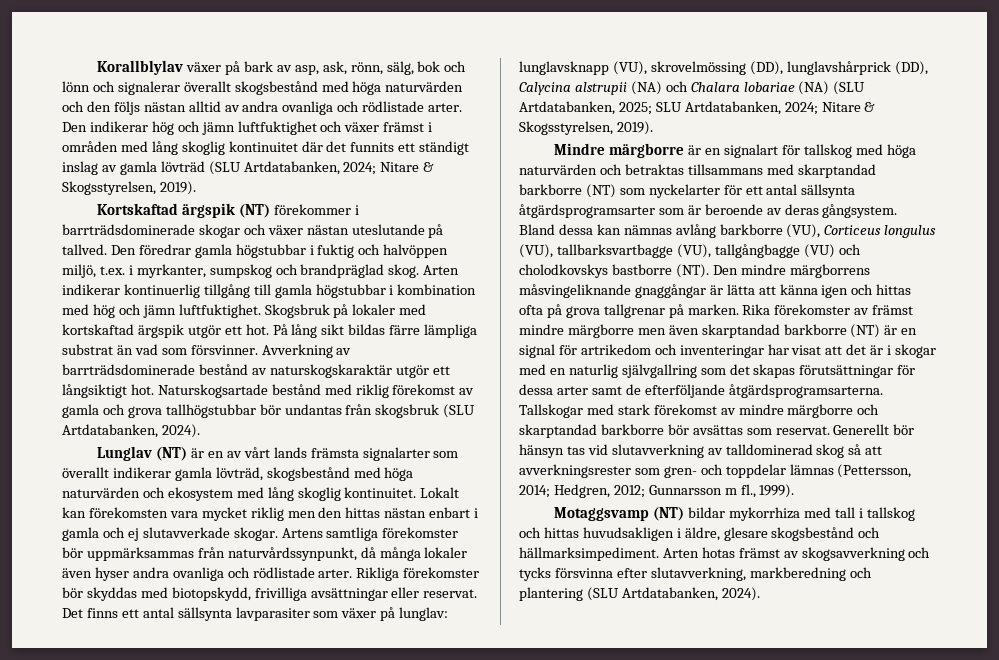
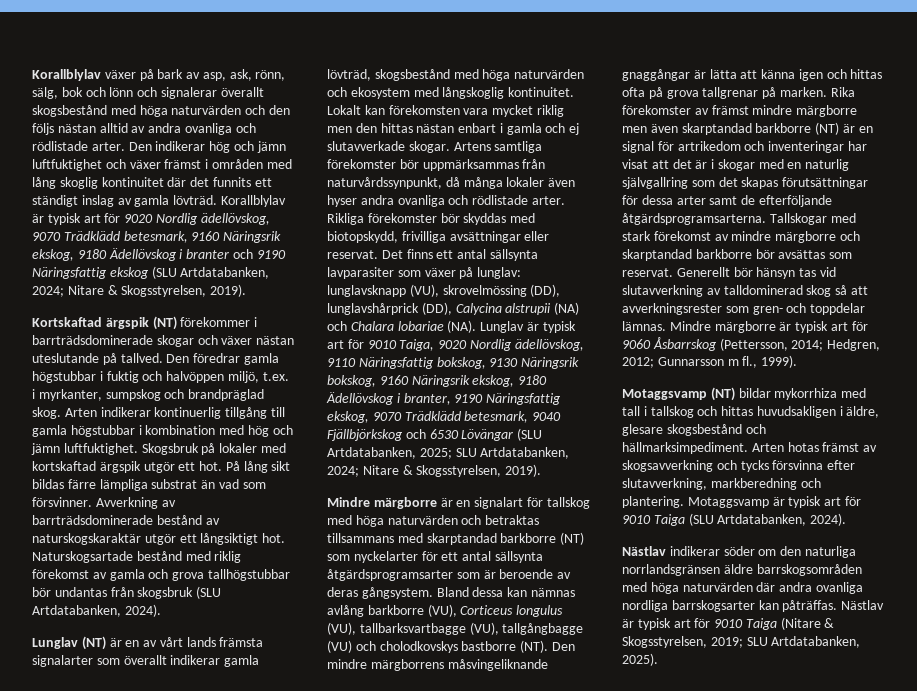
- Den indikerar hög och jämn luftfuktighet och växer främst i områden med lång skoglig kontinuitet där det funnits ett ständigt inslag av gamla lövträd (SLU Artdatabanken, 2024; Nitare & Skogsstyrelsen, 2019).
+ Den indikerar hög och jämn luftfuktighet och växer främst i områden med lång skoglig kontinuitet där det funnits ett ständigt inslag av gamla lövträd. Korallblylav är typisk art för 9020 Nordlig ädellövskog, 9070 Trädklädd betesmark, 9160 Näringsrik ekskog, 9180 Ädellövskog i branter och 9190 Näringsfattig ekskog (SLU Artdatabanken, 2024; Nitare & Skogsstyrelsen, 2019).
- Lunglav (NT) är en av vårt lands främsta signalarter som överallt indikerar gamla lövträd, skogsbestånd med höga naturvärden och ekosystem med lång skoglig kontinuitet.
+ Lunglav (NT) är en av vårt lands främsta signalarter som överallt indikerar gamla lövträd, skogsbestånd med höga naturvärden och ekosystem med långskoglig kontinuitet.
- Det finns ett antal sällsynta lavparasiter som växer på lunglav: lunglavsknapp (VU), skrovelmössing (DD), lunglavshårprick (DD), Calycina alstrupii (NA) och Chalara lobariae (NA) (SLU Artdatabanken, 2025; SLU Artdatabanken, 2024; Nitare & Skogsstyrelsen, 2019).
+ Det finns ett antal sällsynta lavparasiter som växer på lunglav: lunglavsknapp (VU), skrovelmössing (DD), lunglavshårprick (DD), Calycina alstrupii (NA) och Chalara lobariae (NA). Lunglav är typisk art för 9010 Taiga, 9020 Nordlig ädellövskog, 9110 Näringsfattig bokskog, 9130 Näringsrik bokskog, 9160 Näringsrik ekskog, 9180 Ädellövskog i branter, 9190 Näringsfattig ekskog, 9070 Trädklädd betesmark, 9040 Fjällbjörkskog och 6530 Lövängar (SLU Artdatabanken, 2025; SLU Artdatabanken, 2024; Nitare & Skogsstyrelsen, 2019).
- Generellt bör hänsyn tas vid slutavverkning av talldominerad skog så att avverkningsrester som gren- och toppdelar lämnas (Pettersson, 2014; Hedgren, 2012; Gunnarsson m fl., 1999).
+ Generellt bör hänsyn tas vid slutavverkning av talldominerad skog så att avverkningsrester som gren- och toppdelar lämnas. Mindre märgborre är typisk art för 9060 Åsbarrskog (Pettersson, 2014; Hedgren, 2012; Gunnarsson m fl., 1999).
- Arten hotas främst av skogsavverkning och tycks försvinna efter slutavverkning, markberedning och plantering (SLU Artdatabanken, 2024).
+ Arten hotas främst av skogsavverkning och tycks försvinna efter slutavverkning, markberedning och plantering. Motaggsvamp är typisk art för 9010 Taiga (SLU Artdatabanken, 2024).
+ Nästlav indikerar söder om den naturliga norrlandsgränsen äldre barrskogsområden med höga naturvärden där andra ovanliga nordliga barrskogsarter kan påträffas. Nästlav är typisk art för 9010 Taiga (Nitare & Skogsstyrelsen, 2019; SLU Artdatabanken, 2025).

